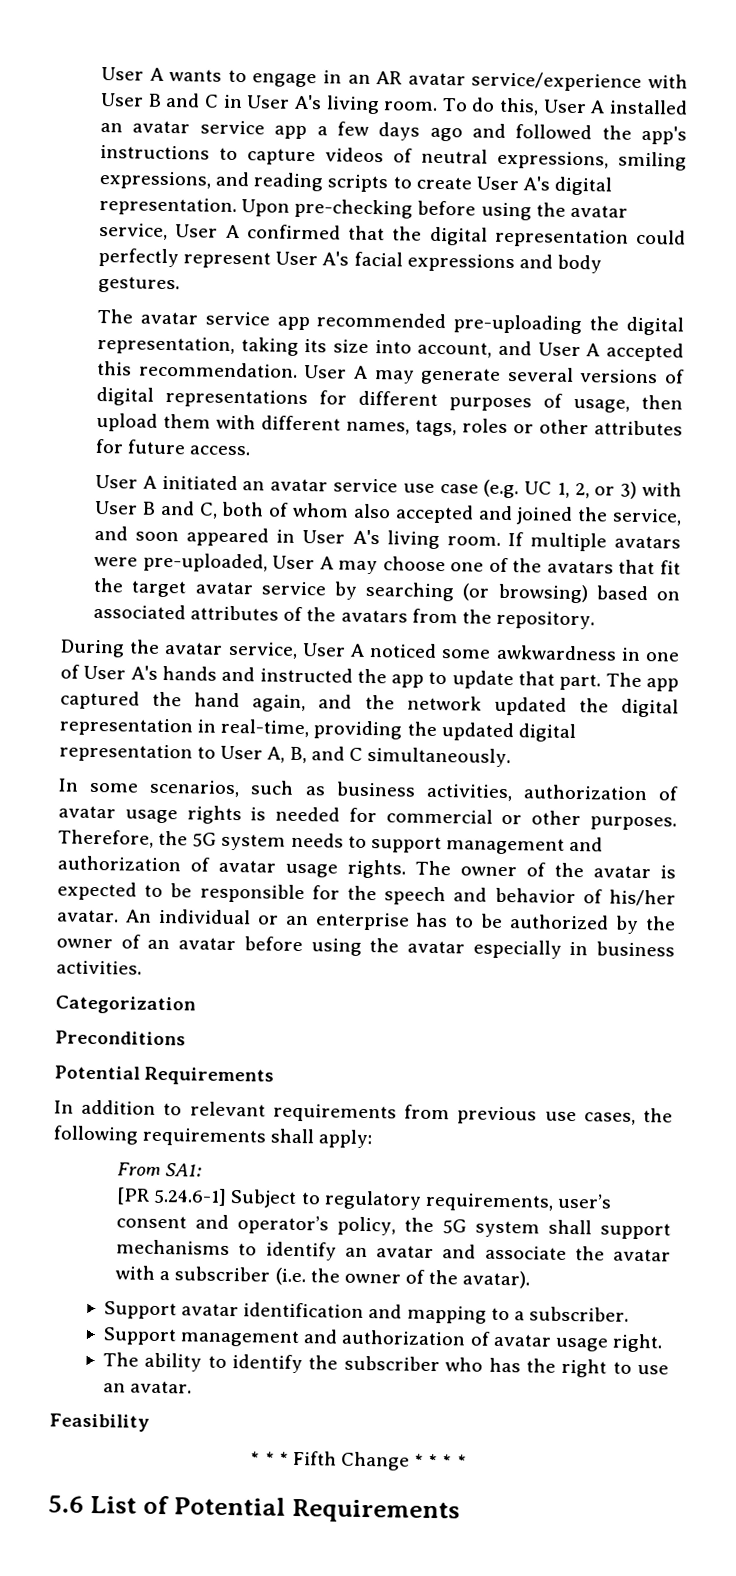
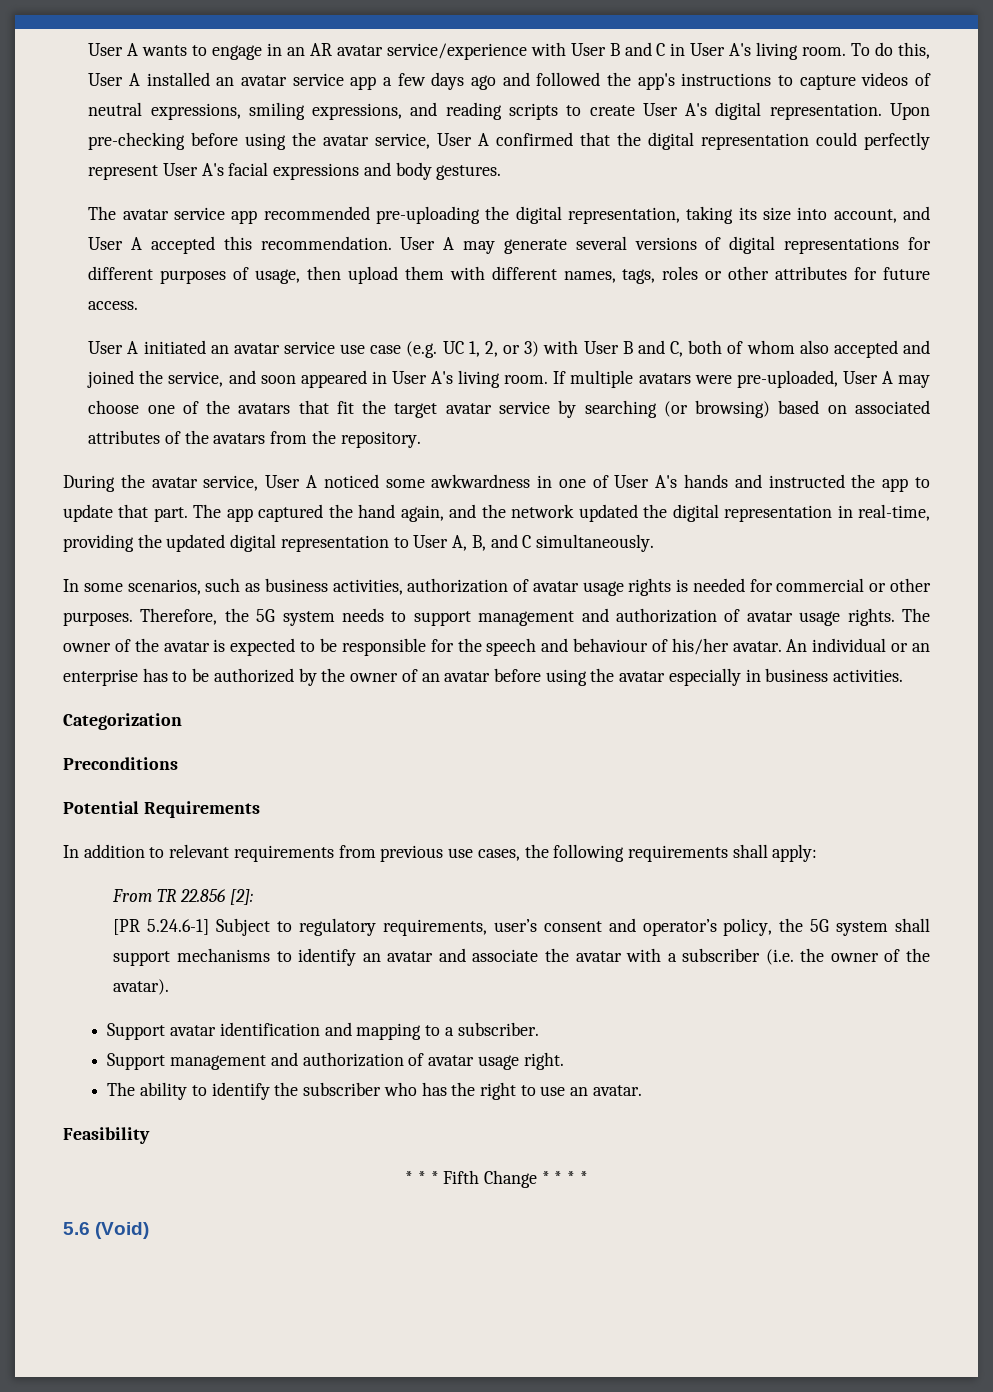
- The owner of the avatar is expected to be responsible for the speech and behavior of his/her avatar.
+ The owner of the avatar is expected to be responsible for the speech and behaviour of his/her avatar.
- From SA1:
+ From TR 22.856 [2]:
- 5.6 List of Potential Requirements
+ 5.6 (Void)

